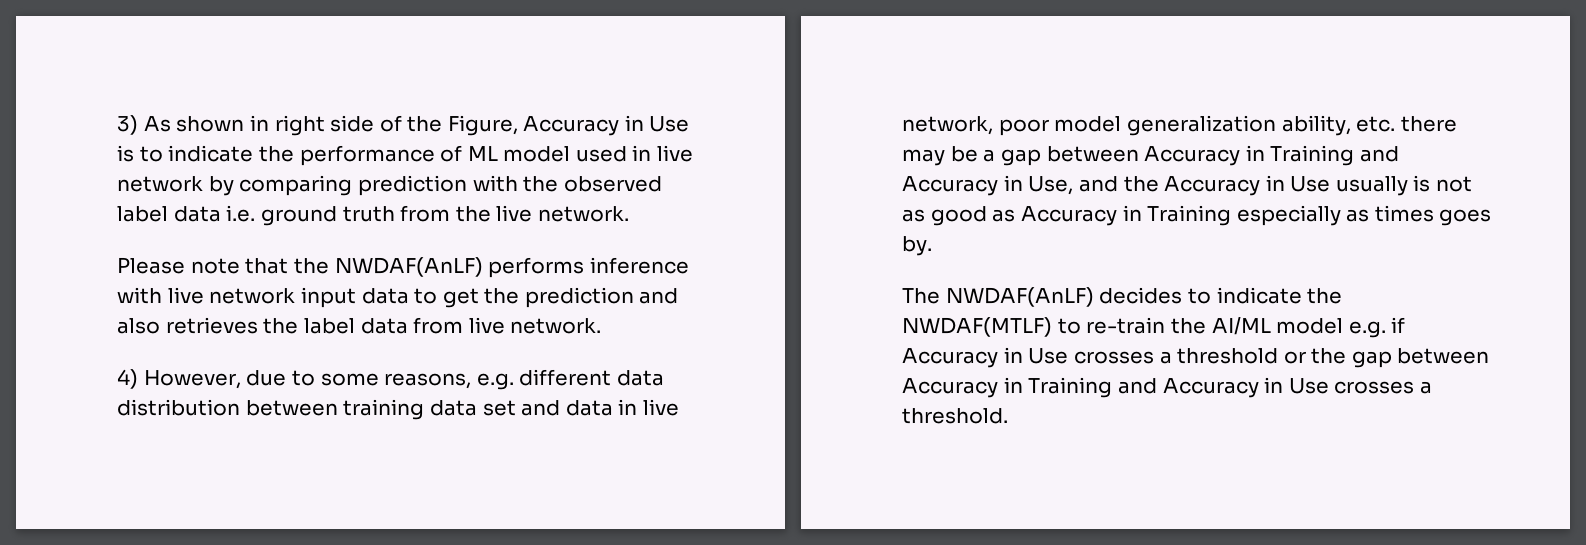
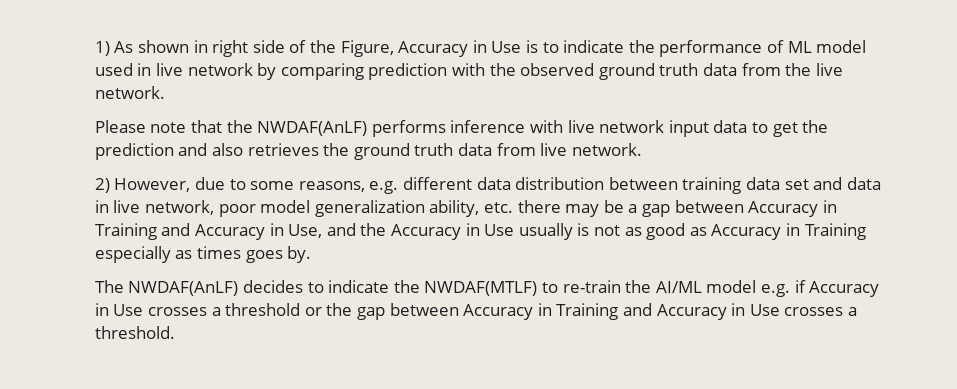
- 3) As shown in right side of the Figure, Accuracy in Use is to indicate the performance of ML model used in live network by comparing prediction with the observed label data i.e. ground truth from the live network.
+ 1) As shown in right side of the Figure, Accuracy in Use is to indicate the performance of ML model used in live network by comparing prediction with the observed ground truth data from the live network.
- Please note that the NWDAF(AnLF) performs inference with live network input data to get the prediction and also retrieves the label data from live network.
+ Please note that the NWDAF(AnLF) performs inference with live network input data to get the prediction and also retrieves the ground truth data from live network.
- 4) However, due to some reasons, e.g. different data distribution between training data set and data in live network, poor model generalization ability, etc. there may be a gap between Accuracy in Training and Accuracy in Use, and the Accuracy in Use usually is not as good as Accuracy in Training especially as times goes by.
+ 2) However, due to some reasons, e.g. different data distribution between training data set and data in live network, poor model generalization ability, etc. there may be a gap between Accuracy in Training and Accuracy in Use, and the Accuracy in Use usually is not as good as Accuracy in Training especially as times goes by.

